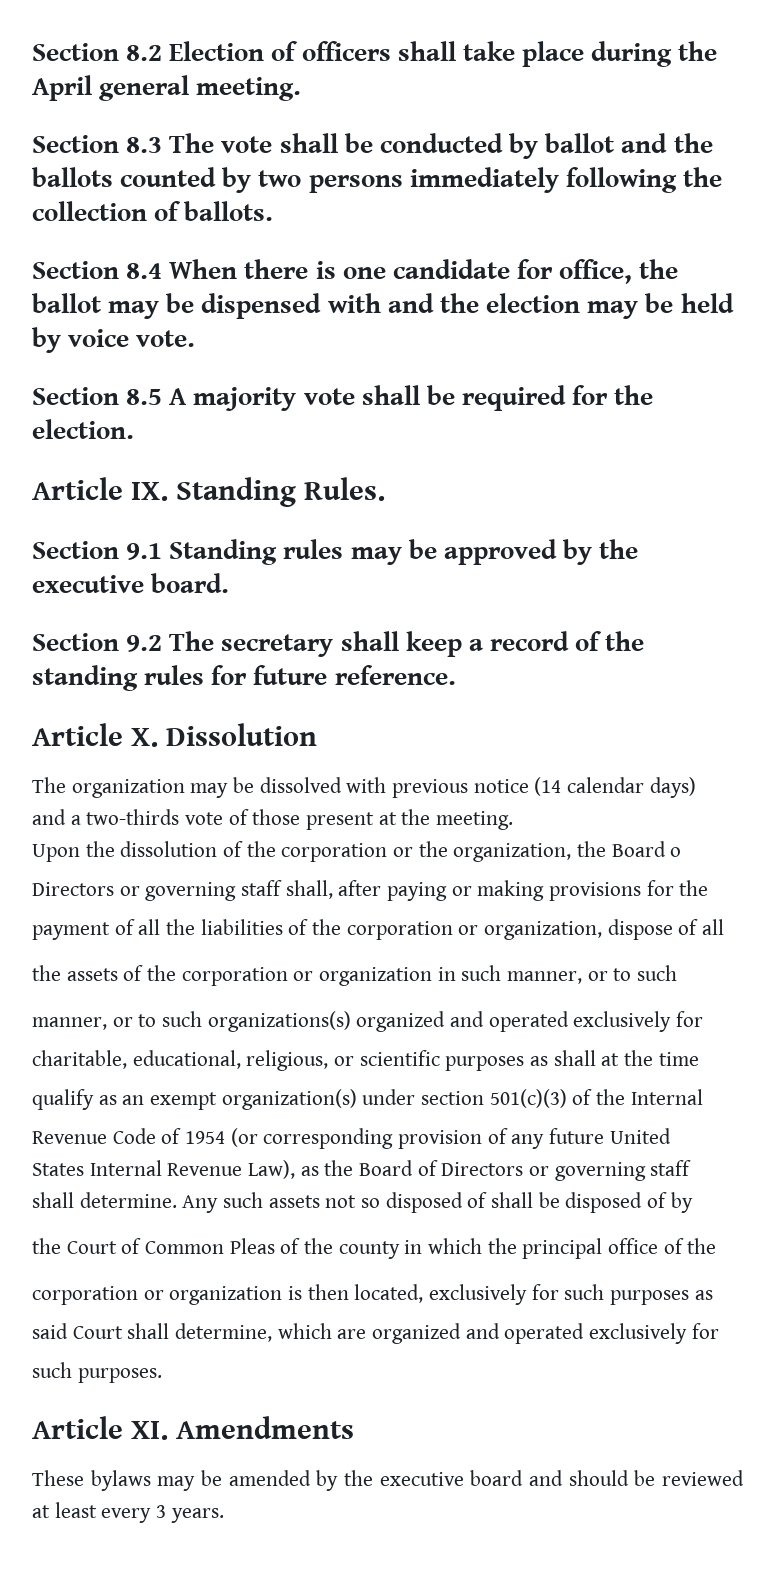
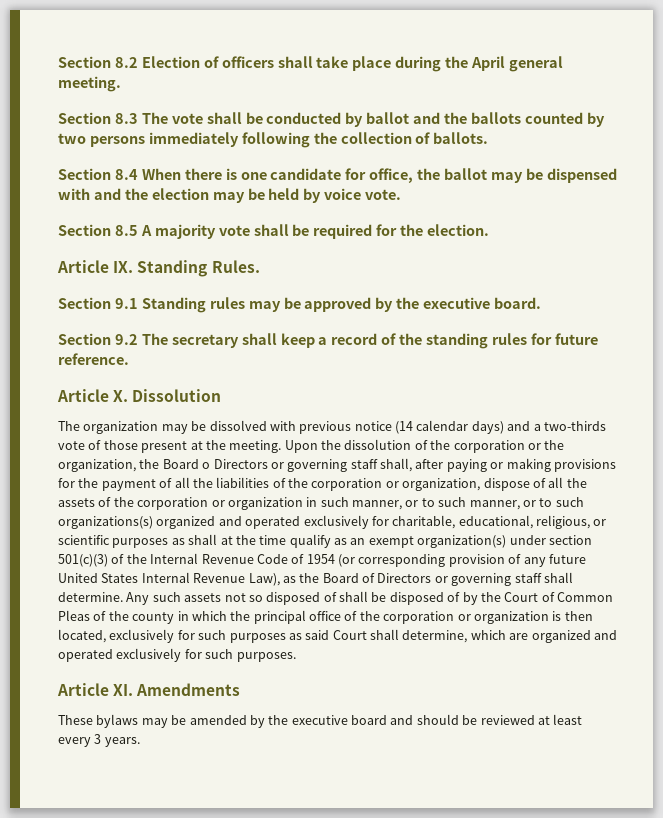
- The organization may be dissolved with previous notice (14 calendar days)
- and a two-thirds vote of those present at the meeting.
- Upon the dissolution of the corporation or the organization, the Board o
- Directors or governing staff shall, after paying or making provisions for the
- payment of all the liabilities of the corporation or organization, dispose of all
- the assets of the corporation or organization in such manner, or to such
- manner, or to such organizations(s) organized and operated exclusively for
- charitable, educational, religious, or scientific purposes as shall at the time
- qualify as an exempt organization(s) under section 501(c)(3) of the Internal
- Revenue Code of 1954 (or corresponding provision of any future United
- States Internal Revenue Law), as the Board of Directors or governing staff
- shall determine.
+ The organization may be dissolved with previous notice (14 calendar days) and a two-thirds vote of those present at the meeting. Upon the dissolution of the corporation or the organization, the Board o Directors or governing staff shall, after paying or making provisions for the payment of all the liabilities of the corporation or organization, dispose of all the assets of the corporation or organization in such manner, or to such manner, or to such organizations(s) organized and operated exclusively for charitable, educational, religious, or scientific purposes as shall at the time qualify as an exempt organization(s) under section 501(c)(3) of the Internal Revenue Code of 1954 (or corresponding provision of any future United States Internal Revenue Law), as the Board of Directors or governing staff shall determine.
- Any such assets not so disposed of shall be disposed of by
- the Court of Common Pleas of the county in which the principal office of the
- corporation or organization is then located, exclusively for such purposes as
- said Court shall determine, which are organized and operated exclusively for
- such purposes.
+ Any such assets not so disposed of shall be disposed of by the Court of Common Pleas of the county in which the principal office of the corporation or organization is then located, exclusively for such purposes as said Court shall determine, which are organized and operated exclusively for such purposes.

